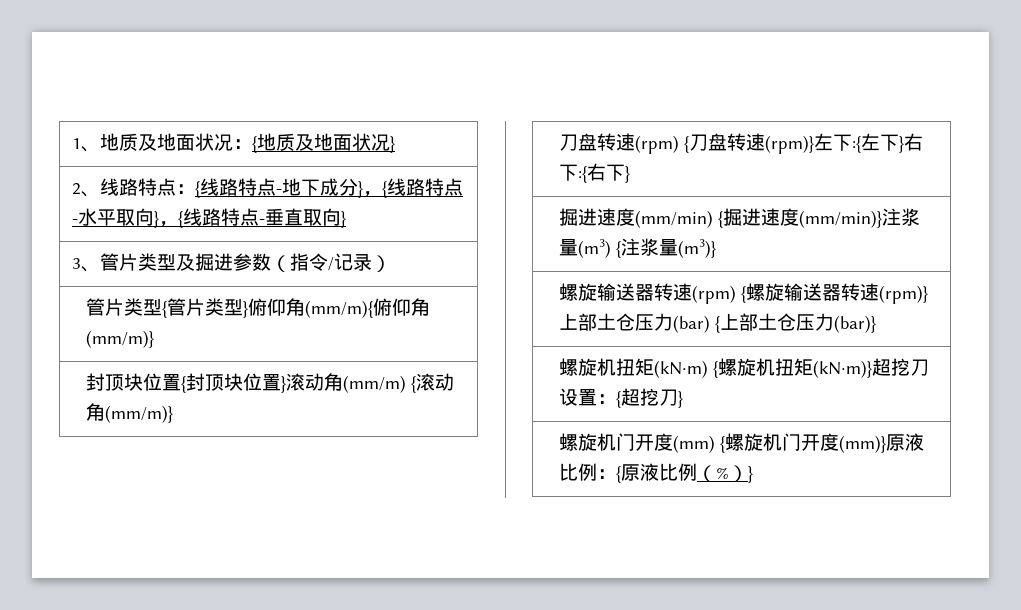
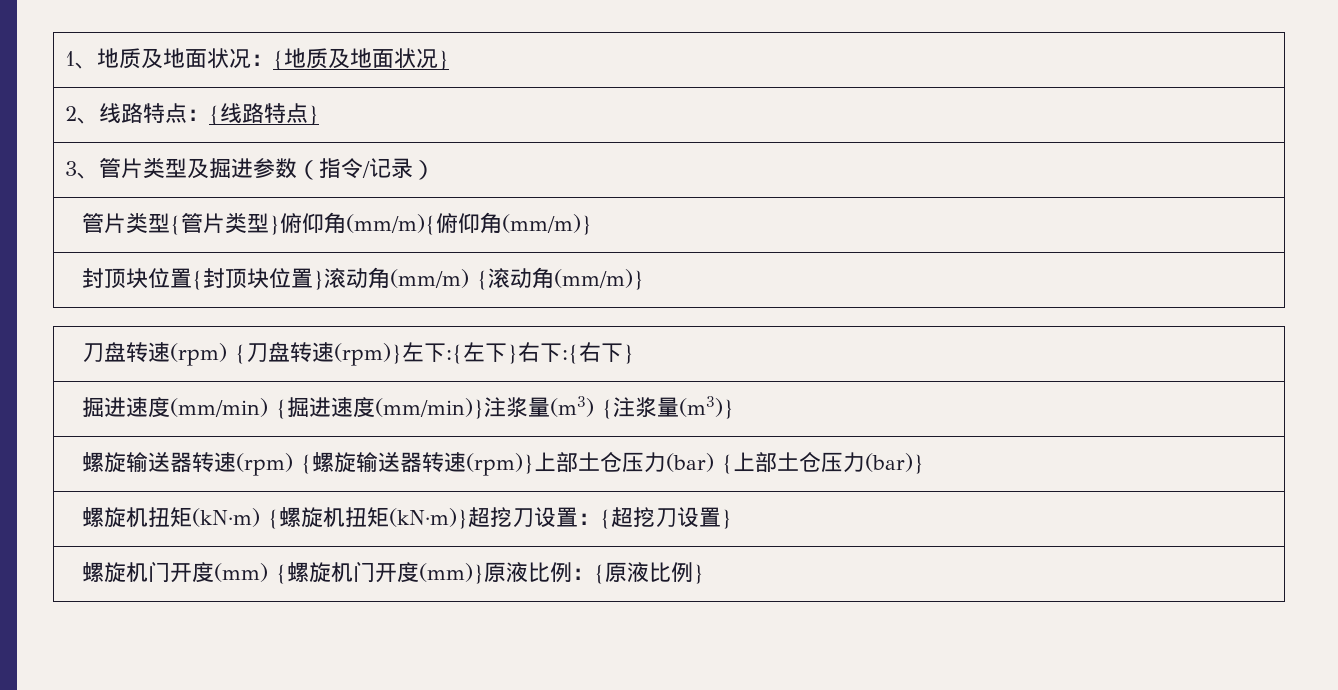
- 2、线路特点：{线路特点-地下成分}，{线路特点-水平取向}，{线路特点-垂直取向}
+ 2、线路特点：{线路特点}
- 螺旋机扭矩(kN·m) {螺旋机扭矩(kN·m)}超挖刀设置：{超挖刀}
+ 螺旋机扭矩(kN·m) {螺旋机扭矩(kN·m)}超挖刀设置：{超挖刀设置}
- 螺旋机门开度(mm) {螺旋机门开度(mm)}原液比例：{原液比例（%）}
+ 螺旋机门开度(mm) {螺旋机门开度(mm)}原液比例：{原液比例}

